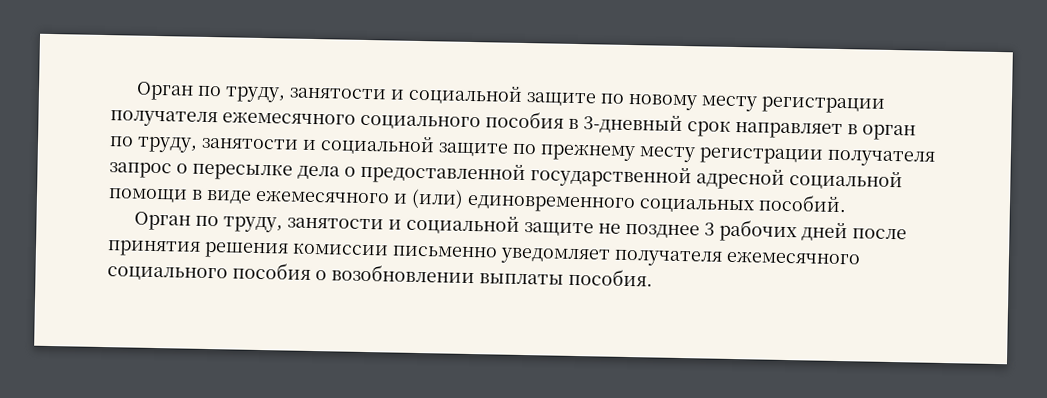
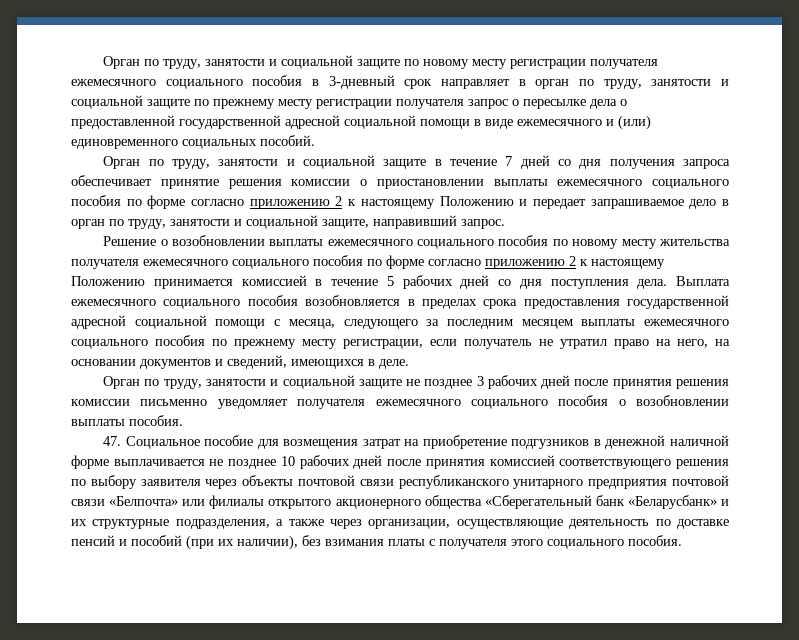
+ Орган по труду, занятости и социальной защите в течение 7 дней со дня получения запроса обеспечивает принятие решения комиссии о приостановлении выплаты ежемесячного социального пособия по форме согласно приложению 2 к настоящему Положению и передает запрашиваемое дело в орган по труду, занятости и социальной защите, направивший запрос.
+ Решение о возобновлении выплаты ежемесячного социального пособия по новому месту жительства получателя ежемесячного социального пособия по форме согласно приложению 2 к настоящему Положению принимается комиссией в течение 5 рабочих дней со дня поступления дела. Выплата ежемесячного социального пособия возобновляется в пределах срока предоставления государственной адресной социальной помощи с месяца, следующего за последним месяцем выплаты ежемесячного социального пособия по прежнему месту регистрации, если получатель не утратил право на него, на основании документов и сведений, имеющихся в деле.
+ 47. Социальное пособие для возмещения затрат на приобретение подгузников в денежной наличной форме выплачивается не позднее 10 рабочих дней после принятия комиссией соответствующего решения по выбору заявителя через объекты почтовой связи республиканского унитарного предприятия почтовой связи «Белпочта» или филиалы открытого акционерного общества «Сберегательный банк «Беларусбанк» и их структурные подразделения, а также через организации, осуществляющие деятельность по доставке пенсий и пособий (при их наличии), без взимания платы с получателя этого социального пособия.

